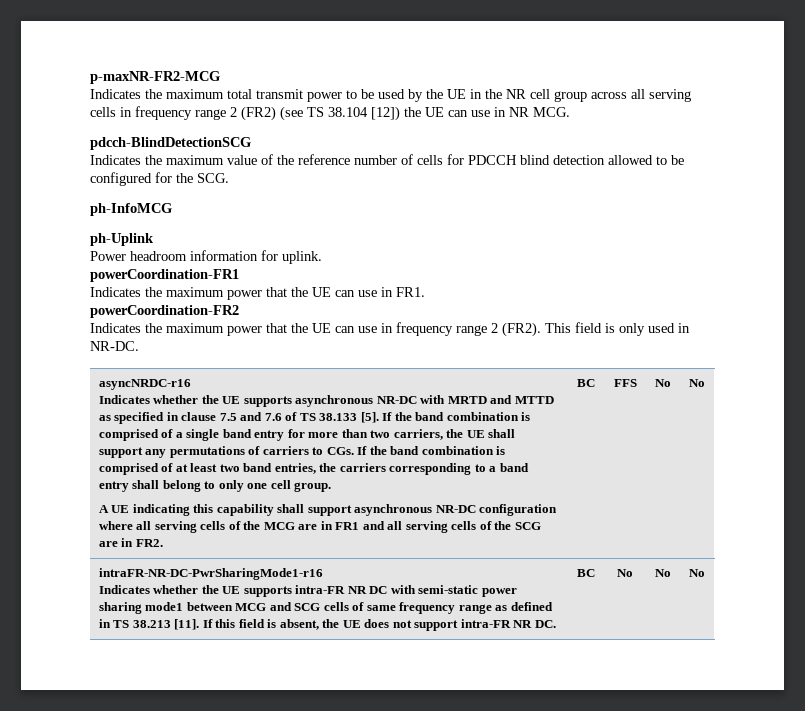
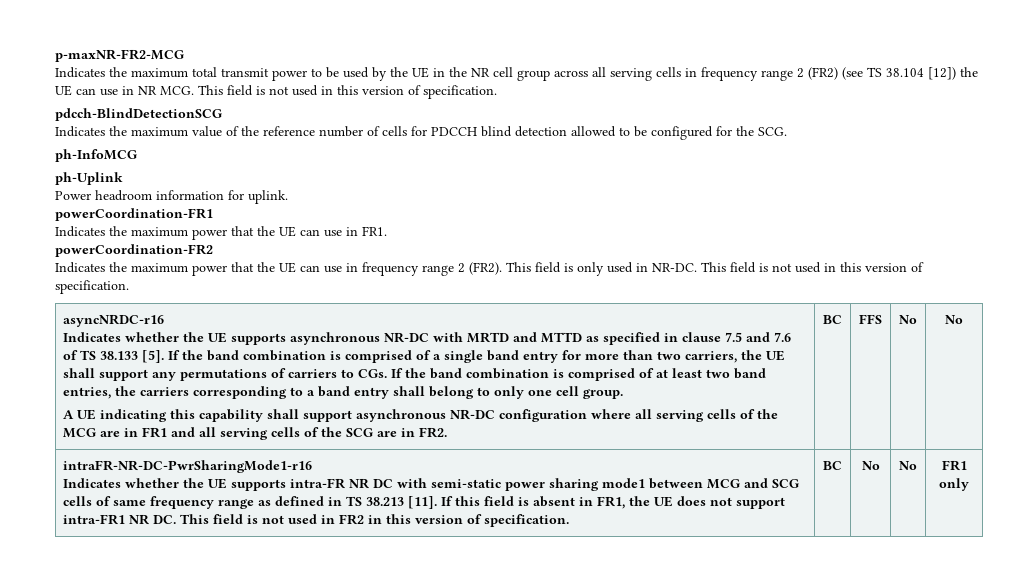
- Indicates the maximum total transmit power to be used by the UE in the NR cell group across all serving cells in frequency range 2 (FR2) (see TS 38.104 [12]) the UE can use in NR MCG.
+ Indicates the maximum total transmit power to be used by the UE in the NR cell group across all serving cells in frequency range 2 (FR2) (see TS 38.104 [12]) the UE can use in NR MCG. This field is not used in this version of specification.
- This field is only used in NR-DC.
+ This field is only used in NR-DC. This field is not used in this version of specification.
- If this field is absent, the UE does not support intra-FR NR DC.
+ If this field is absent in FR1, the UE does not support intra-FR1 NR DC. This field is not used in FR2 in this version of specification.
- No | No | No
+ No | No | FR1 only

